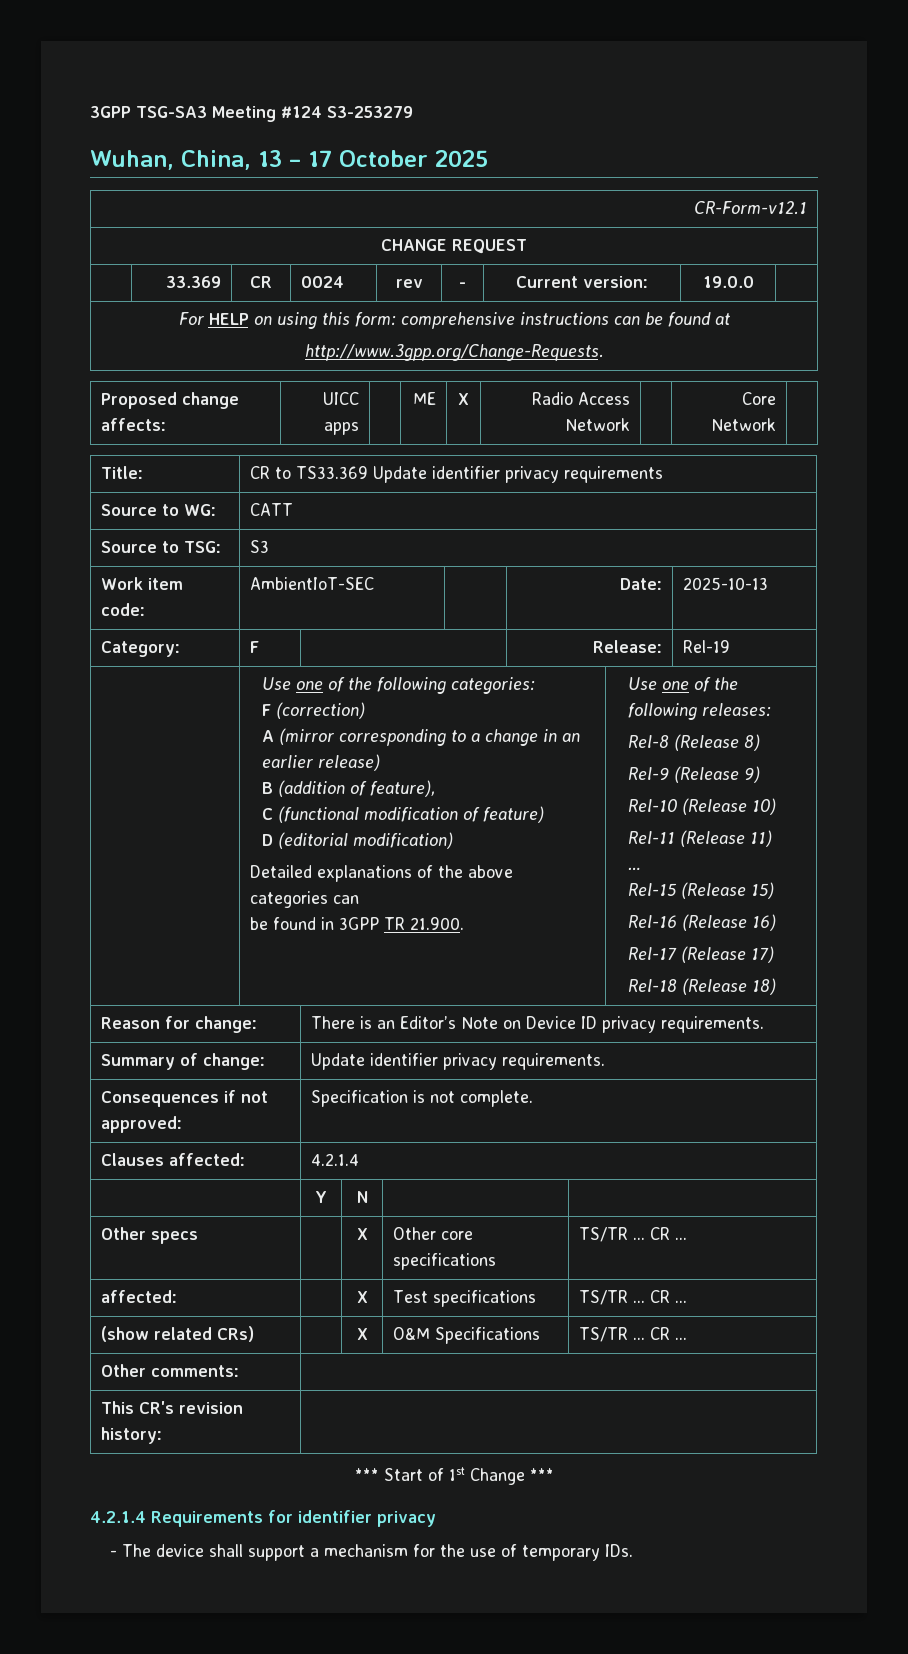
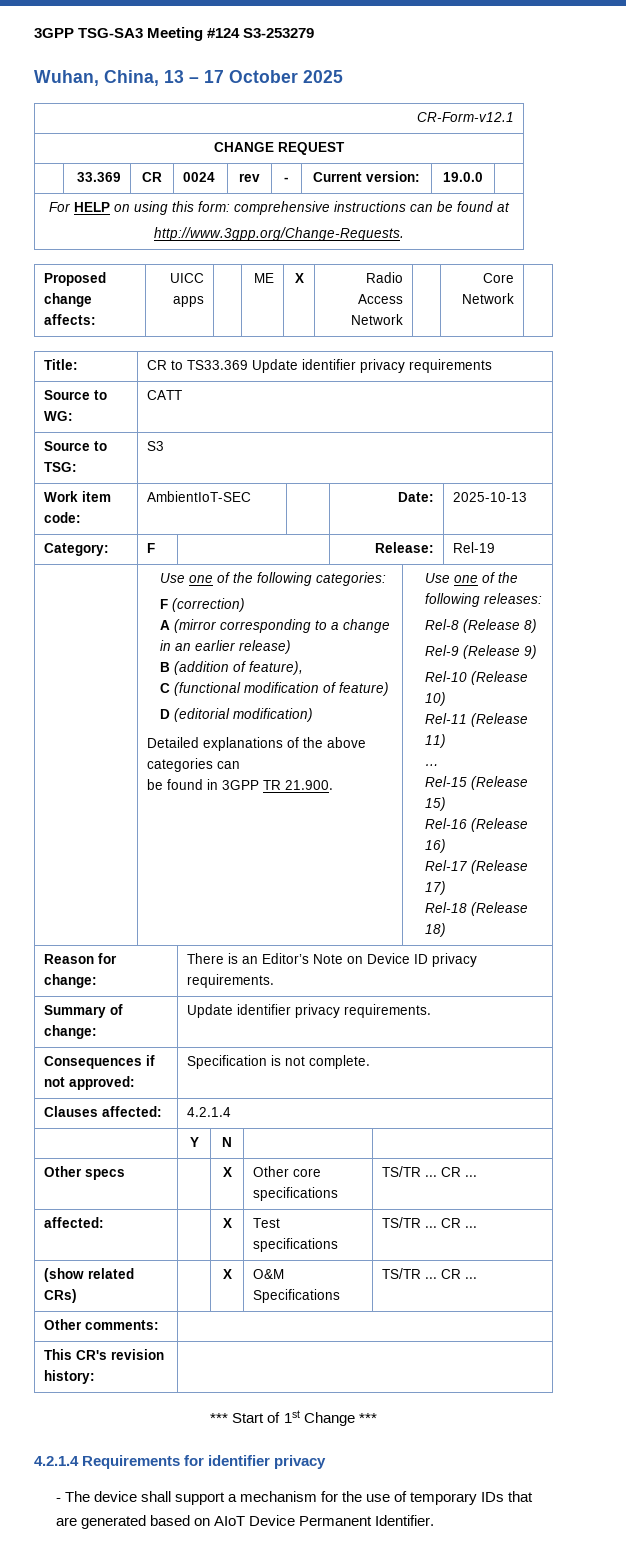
- - The device shall support a mechanism for the use of temporary IDs.
+ - The device shall support a mechanism for the use of temporary IDs that are generated based on AIoT Device Permanent Identifier.

